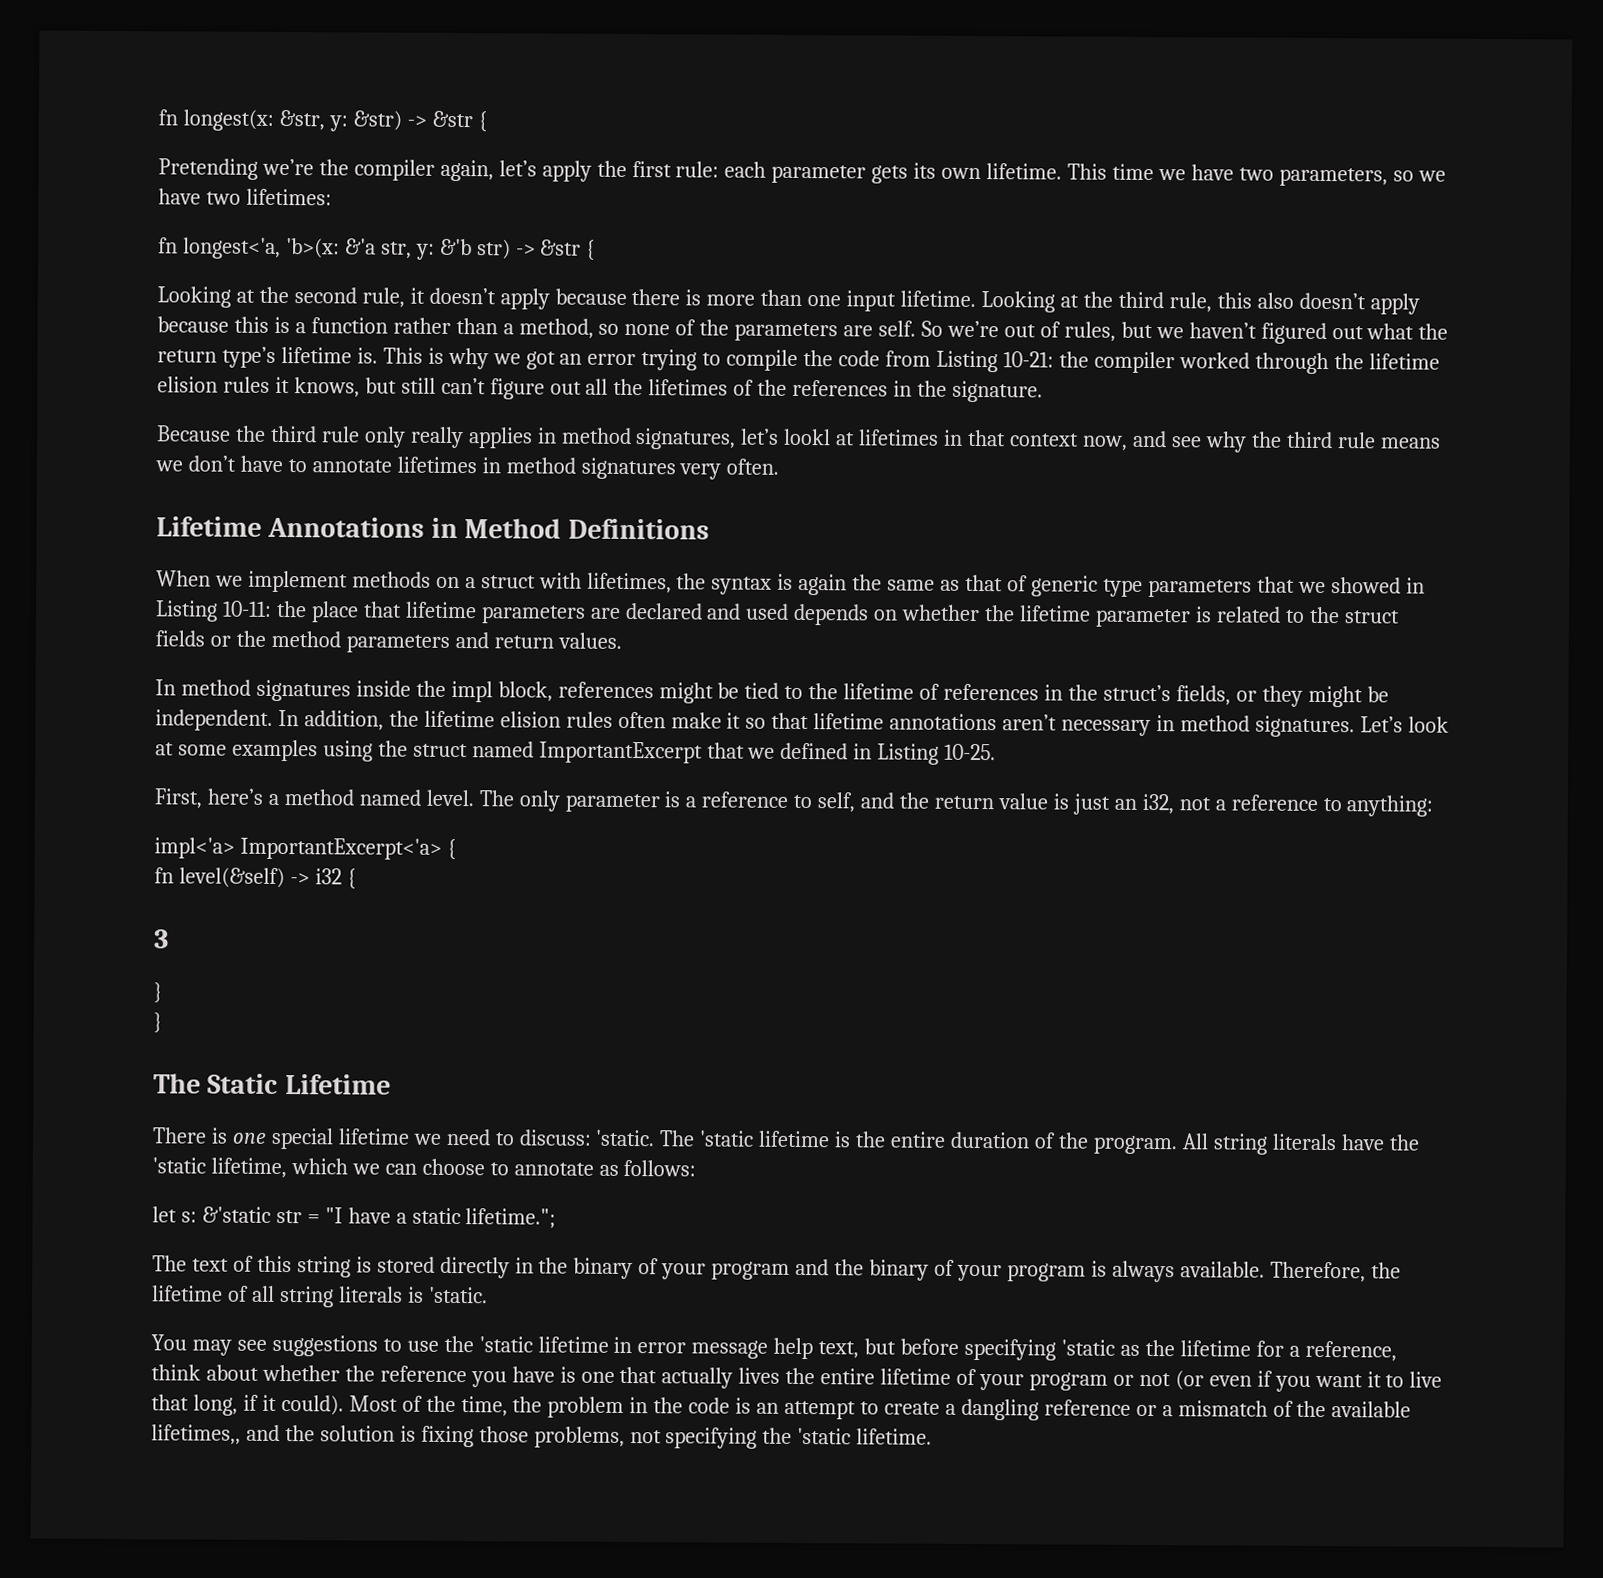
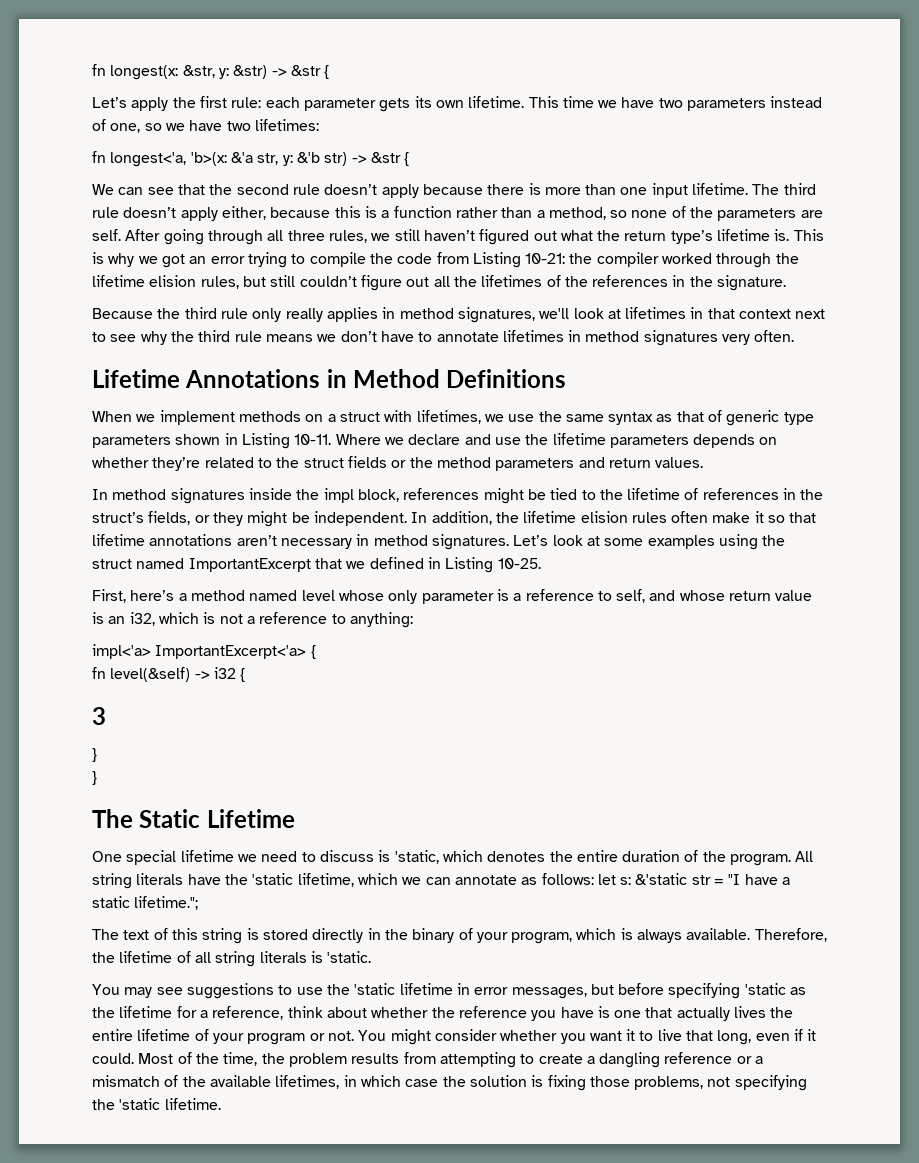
- Pretending we’re the compiler again, let’s apply the first rule: each parameter gets its own lifetime.
+ Let’s apply the first rule: each parameter gets its own lifetime.
- This time we have two parameters, so we have two lifetimes:
+ This time we have two parameters instead of one, so we have two lifetimes:
- Looking at the second rule, it doesn’t apply because there is more than one input lifetime.
+ We can see that the second rule doesn’t apply because there is more than one input lifetime.
- Looking at the third rule, this also doesn’t apply because this is a function rather than a method, so none of the parameters are self.
+ The third rule doesn’t apply either, because this is a function rather than a method, so none of the parameters are self.
- So we’re out of rules, but we haven’t figured out what the return type’s lifetime is.
+ After going through all three rules, we still haven’t figured out what the return type’s lifetime is.
- This is why we got an error trying to compile the code from Listing 10-21: the compiler worked through the lifetime elision rules it knows, but still can’t figure out all the lifetimes of the references in the signature.
+ This is why we got an error trying to compile the code from Listing 10-21: the compiler worked through the lifetime elision rules, but still couldn’t figure out all the lifetimes of the references in the signature.
- Because the third rule only really applies in method signatures, let’s lookl at lifetimes in that context now, and see why the third rule means we don’t have to annotate lifetimes in method signatures very often.
+ Because the third rule only really applies in method signatures, we'll look at lifetimes in that context next to see why the third rule means we don’t have to annotate lifetimes in method signatures very often.
- When we implement methods on a struct with lifetimes, the syntax is again the same as that of generic type parameters that we showed in Listing 10-11: the place that lifetime parameters are declared and used depends on whether the lifetime parameter is related to the struct fields or the method parameters and return values.
+ When we implement methods on a struct with lifetimes, we use the same syntax as that of generic type parameters shown in Listing 10-11. Where we declare and use the lifetime parameters depends on whether they’re related to the struct fields or the method parameters and return values.
- First, here’s a method named level. The only parameter is a reference to self, and the return value is just an i32, not a reference to anything:
+ First, here’s a method named level whose only parameter is a reference to self, and whose return value is an i32, which is not a reference to anything:
- There is one special lifetime we need to discuss: 'static. The 'static lifetime is the entire duration of the program.
+ One special lifetime we need to discuss is 'static, which denotes the entire duration of the program.
- All string literals have the 'static lifetime, which we can choose to annotate as follows:
- let s: &'static str = "I have a static lifetime.";
+ All string literals have the 'static lifetime, which we can annotate as follows: let s: &'static str = "I have a static lifetime.";
- The text of this string is stored directly in the binary of your program and the binary of your program is always available.
+ The text of this string is stored directly in the binary of your program, which is always available.
- You may see suggestions to use the 'static lifetime in error message help text, but before specifying 'static as the lifetime for a reference, think about whether the reference you have is one that actually lives the entire lifetime of your program or not (or even if you want it to live that long, if it could).
+ You may see suggestions to use the 'static lifetime in error messages, but before specifying 'static as the lifetime for a reference, think about whether the reference you have is one that actually lives the entire lifetime of your program or not. You might consider whether you want it to live that long, even if it could.
- Most of the time, the problem in the code is an attempt to create a dangling reference or a mismatch of the available lifetimes,, and the solution is fixing those problems, not specifying the 'static lifetime.
+ Most of the time, the problem results from attempting to create a dangling reference or a mismatch of the available lifetimes, in which case the solution is fixing those problems, not specifying the 'static lifetime.

